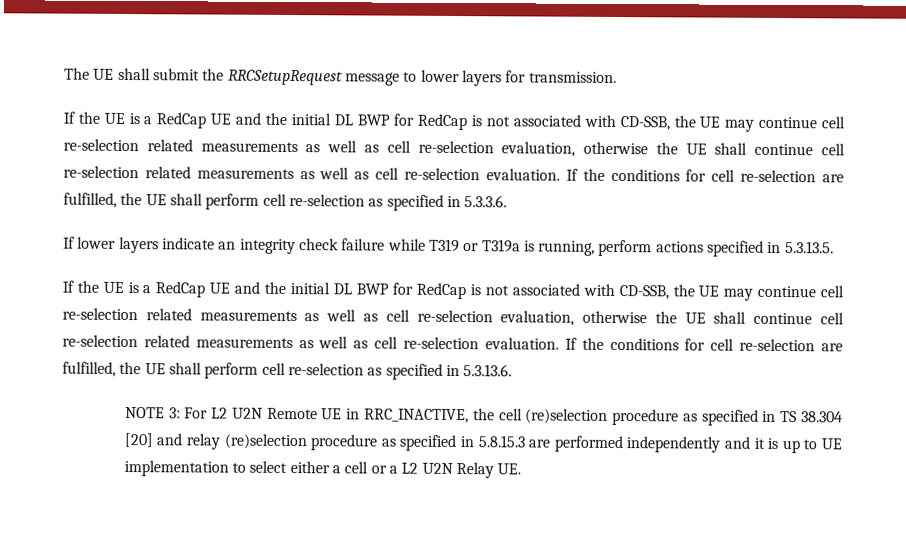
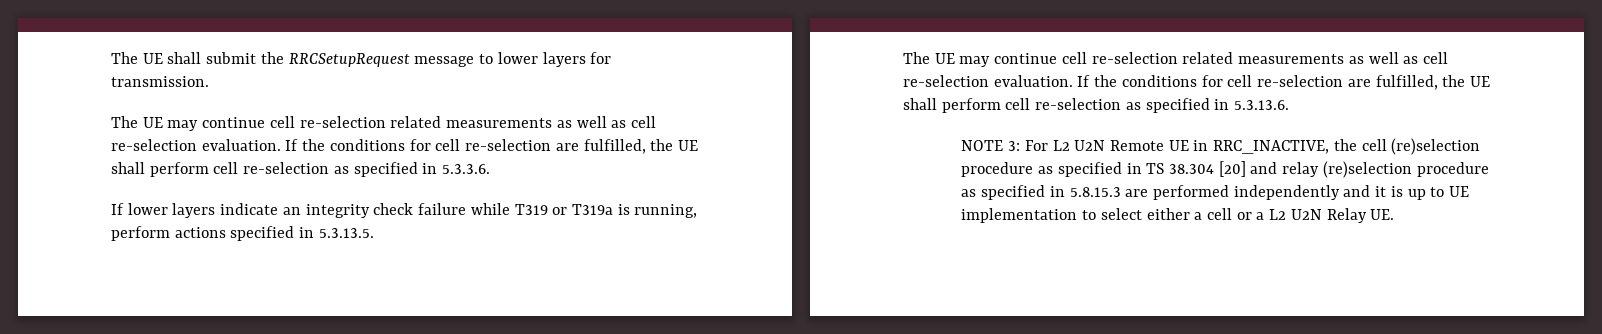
  The UE shall submit the RRCSetupRequest message to lower layers for transmission.
- If the UE is a RedCap UE and the initial DL BWP for RedCap is not associated with CD-SSB, the UE may continue cell re-selection related measurements as well as cell re-selection evaluation, otherwise the UE shall continue cell re-selection related measurements as well as cell re-selection evaluation.
+ The UE may continue cell re-selection related measurements as well as cell re-selection evaluation.
  If lower layers indicate an integrity check failure while T319 or T319a is running, perform actions specified in 5.3.13.5.
- If the UE is a RedCap UE and the initial DL BWP for RedCap is not associated with CD-SSB, the UE may continue cell re-selection related measurements as well as cell re-selection evaluation, otherwise the UE shall continue cell re-selection related measurements as well as cell re-selection evaluation.
+ The UE may continue cell re-selection related measurements as well as cell re-selection evaluation.

